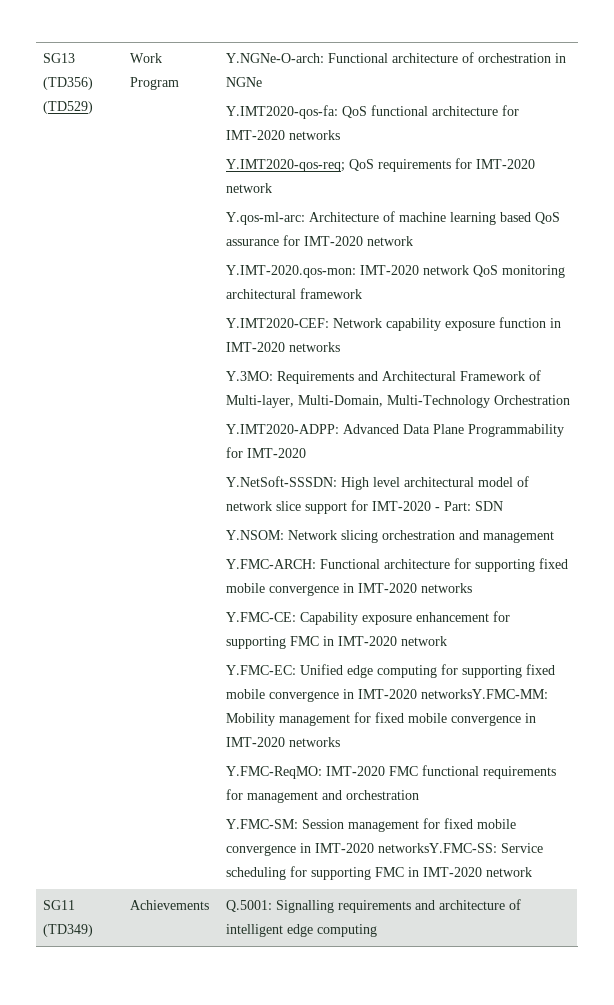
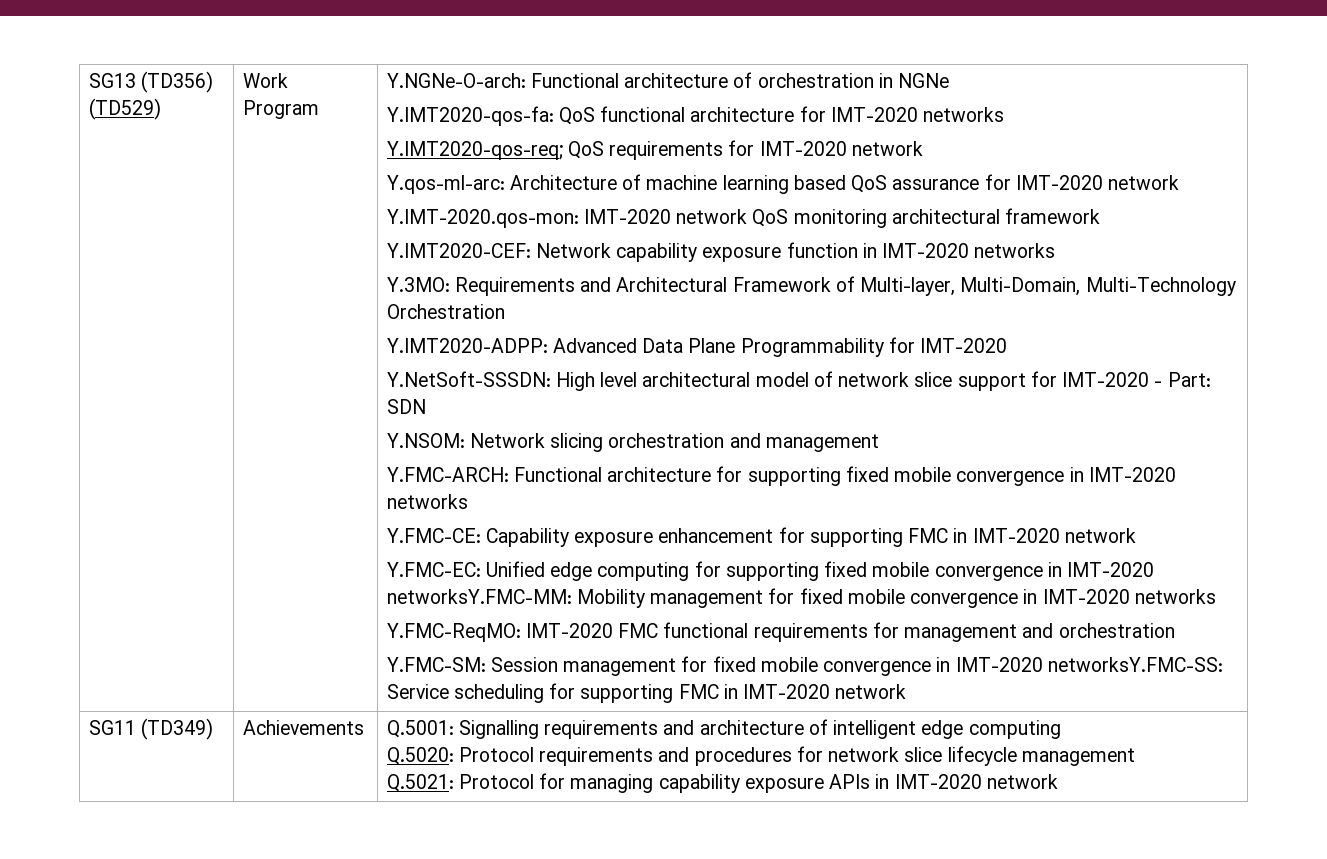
  SG11 (TD349) | Achievements | Q.5001: Signalling requirements and architecture of intelligent edge computing
+ Q.5020: Protocol requirements and procedures for network slice lifecycle management
+ Q.5021: Protocol for managing capability exposure APIs in IMT-2020 network

